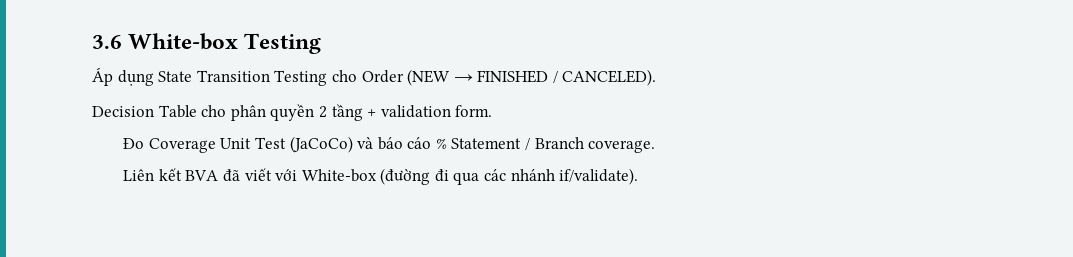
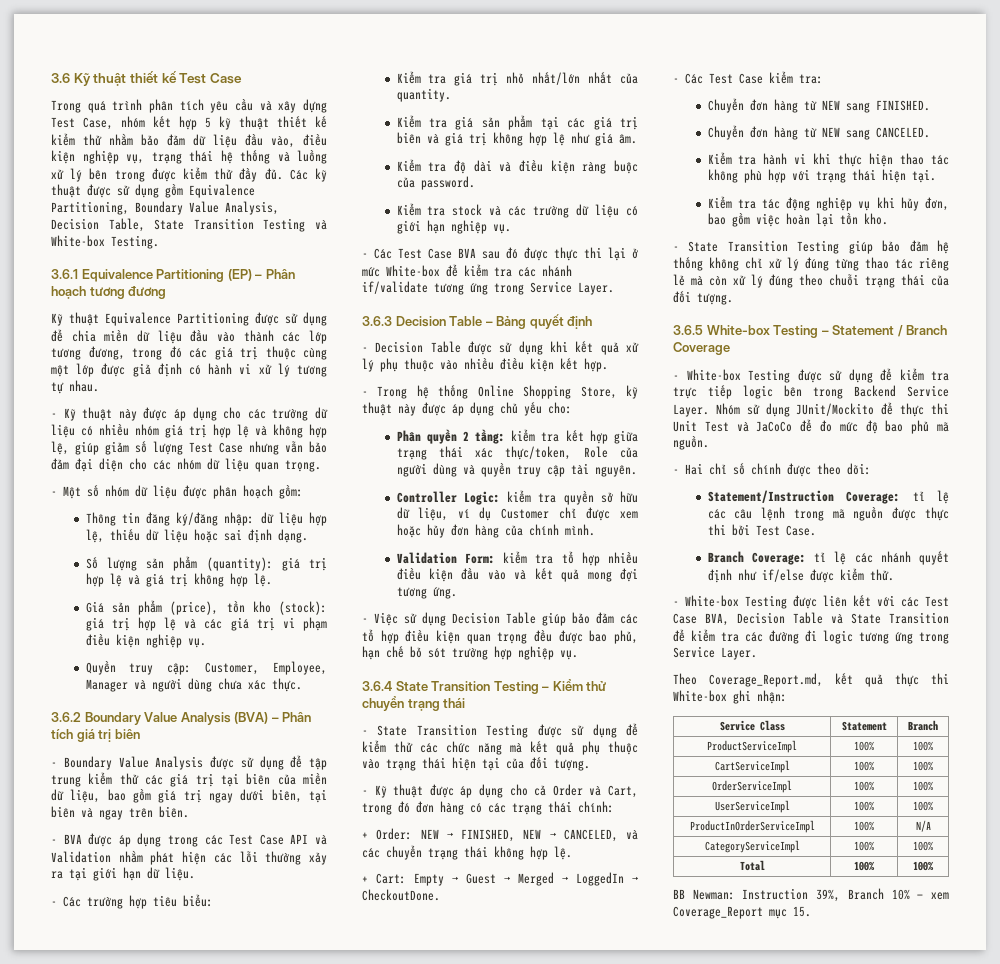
- 3.6 White-box Testing
- Áp dụng State Transition Testing cho Order (NEW → FINISHED / CANCELED).
- Decision Table cho phân quyền 2 tầng + validation form.
- Đo Coverage Unit Test (JaCoCo) và báo cáo % Statement / Branch coverage.
- Liên kết BVA đã viết với White-box (đường đi qua các nhánh if/validate).
+ 3.6 Kỹ thuật thiết kế Test Case
+ Trong quá trình phân tích yêu cầu và xây dựng Test Case, nhóm kết hợp 5 kỹ thuật thiết kế kiểm thử nhằm bảo đảm dữ liệu đầu vào, điều kiện nghiệp vụ, trạng thái hệ thống và luồng xử lý bên trong được kiểm thử đầy đủ. Các kỹ thuật được sử dụng gồm Equivalence Partitioning, Boundary Value Analysis, Decision Table, State Transition Testing và White-box Testing.
+ 3.6.1 Equivalence Partitioning (EP) – Phân hoạch tương đương
+ Kỹ thuật Equivalence Partitioning được sử dụng để chia miền dữ liệu đầu vào thành các lớp tương đương, trong đó các giá trị thuộc cùng một lớp được giả định có hành vi xử lý tương tự nhau.
+ - Kỹ thuật này được áp dụng cho các trường dữ liệu có nhiều nhóm giá trị hợp lệ và không hợp lệ, giúp giảm số lượng Test Case nhưng vẫn bảo đảm đại diện cho các nhóm dữ liệu quan trọng.
+ - Một số nhóm dữ liệu được phân hoạch gồm:
+ Thông tin đăng ký/đăng nhập: dữ liệu hợp lệ, thiếu dữ liệu hoặc sai định dạng.
+ Số lượng sản phẩm (quantity): giá trị hợp lệ và giá trị không hợp lệ.
+ Giá sản phẩm (price), tồn kho (stock): giá trị hợp lệ và các giá trị vi phạm điều kiện nghiệp vụ.
+ Quyền truy cập: Customer, Employee, Manager và người dùng chưa xác thực.
+ 3.6.2 Boundary Value Analysis (BVA) – Phân tích giá trị biên
+ - Boundary Value Analysis được sử dụng để tập trung kiểm thử các giá trị tại biên của miền dữ liệu, bao gồm giá trị ngay dưới biên, tại biên và ngay trên biên.
+ - BVA được áp dụng trong các Test Case API và Validation nhằm phát hiện các lỗi thường xảy ra tại giới hạn dữ liệu.
+ - Các trường hợp tiêu biểu:
+ Kiểm tra giá trị nhỏ nhất/lớn nhất của quantity.
+ Kiểm tra giá sản phẩm tại các giá trị biên và giá trị không hợp lệ như giá âm.
+ Kiểm tra độ dài và điều kiện ràng buộc của password.
+ Kiểm tra stock và các trường dữ liệu có giới hạn nghiệp vụ.
+ - Các Test Case BVA sau đó được thực thi lại ở mức White-box để kiểm tra các nhánh if/validate tương ứng trong Service Layer.
+ 3.6.3 Decision Table – Bảng quyết định
+ - Decision Table được sử dụng khi kết quả xử lý phụ thuộc vào nhiều điều kiện kết hợp.
+ - Trong hệ thống Online Shopping Store, kỹ thuật này được áp dụng chủ yếu cho:
+ Phân quyền 2 tầng: kiểm tra kết hợp giữa trạng thái xác thực/token, Role của người dùng và quyền truy cập tài nguyên.
+ Controller Logic: kiểm tra quyền sở hữu dữ liệu, ví dụ Customer chỉ được xem hoặc hủy đơn hàng của chính mình.
+ Validation Form: kiểm tra tổ hợp nhiều điều kiện đầu vào và kết quả mong đợi tương ứng.
+ - Việc sử dụng Decision Table giúp bảo đảm các tổ hợp điều kiện quan trọng đều được bao phủ, hạn chế bỏ sót trường hợp nghiệp vụ.
+ 3.6.4 State Transition Testing – Kiểm thử chuyển trạng thái
+ - State Transition Testing được sử dụng để kiểm thử các chức năng mà kết quả phụ thuộc vào trạng thái hiện tại của đối tượng.
+ - Kỹ thuật được áp dụng cho cả Order và Cart, trong đó đơn hàng có các trạng thái chính:
+ + Order: NEW → FINISHED, NEW → CANCELED, và các chuyển trạng thái không hợp lệ.
+ + Cart: Empty → Guest → Merged → LoggedIn → CheckoutDone.
+ - Các Test Case kiểm tra:
+ Chuyển đơn hàng từ NEW sang FINISHED.
+ Chuyển đơn hàng từ NEW sang CANCELED.
+ Kiểm tra hành vi khi thực hiện thao tác không phù hợp với trạng thái hiện tại.
+ Kiểm tra tác động nghiệp vụ khi hủy đơn, bao gồm việc hoàn lại tồn kho.
+ - State Transition Testing giúp bảo đảm hệ thống không chỉ xử lý đúng từng thao tác riêng lẻ mà còn xử lý đúng theo chuỗi trạng thái của đối tượng.
+ 3.6.5 White-box Testing – Statement / Branch Coverage
+ - White-box Testing được sử dụng để kiểm tra trực tiếp logic bên trong Backend Service Layer. Nhóm sử dụng JUnit/Mockito để thực thi Unit Test và JaCoCo để đo mức độ bao phủ mã nguồn.
+ - Hai chỉ số chính được theo dõi:
+ Statement/Instruction Coverage: tỉ lệ các câu lệnh trong mã nguồn được thực thi bởi Test Case.
+ Branch Coverage: tỉ lệ các nhánh quyết định như if/else được kiểm thử.
+ - White-box Testing được liên kết với các Test Case BVA, Decision Table và State Transition để kiểm tra các đường đi logic tương ứng trong Service Layer.
+ Theo Coverage_Report.md, kết quả thực thi White-box ghi nhận:
+ Service Class | Statement | Branch
+ ProductServiceImpl | 100% | 100%
+ CartServiceImpl | 100% | 100%
+ OrderServiceImpl | 100% | 100%
+ UserServiceImpl | 100% | 100%
+ ProductInOrderServiceImpl | 100% | N/A
+ CategoryServiceImpl | 100% | 100%
+ Total | 100% | 100%
+ BB Newman: Instruction 39%, Branch 10% — xem Coverage_Report mục 15.

